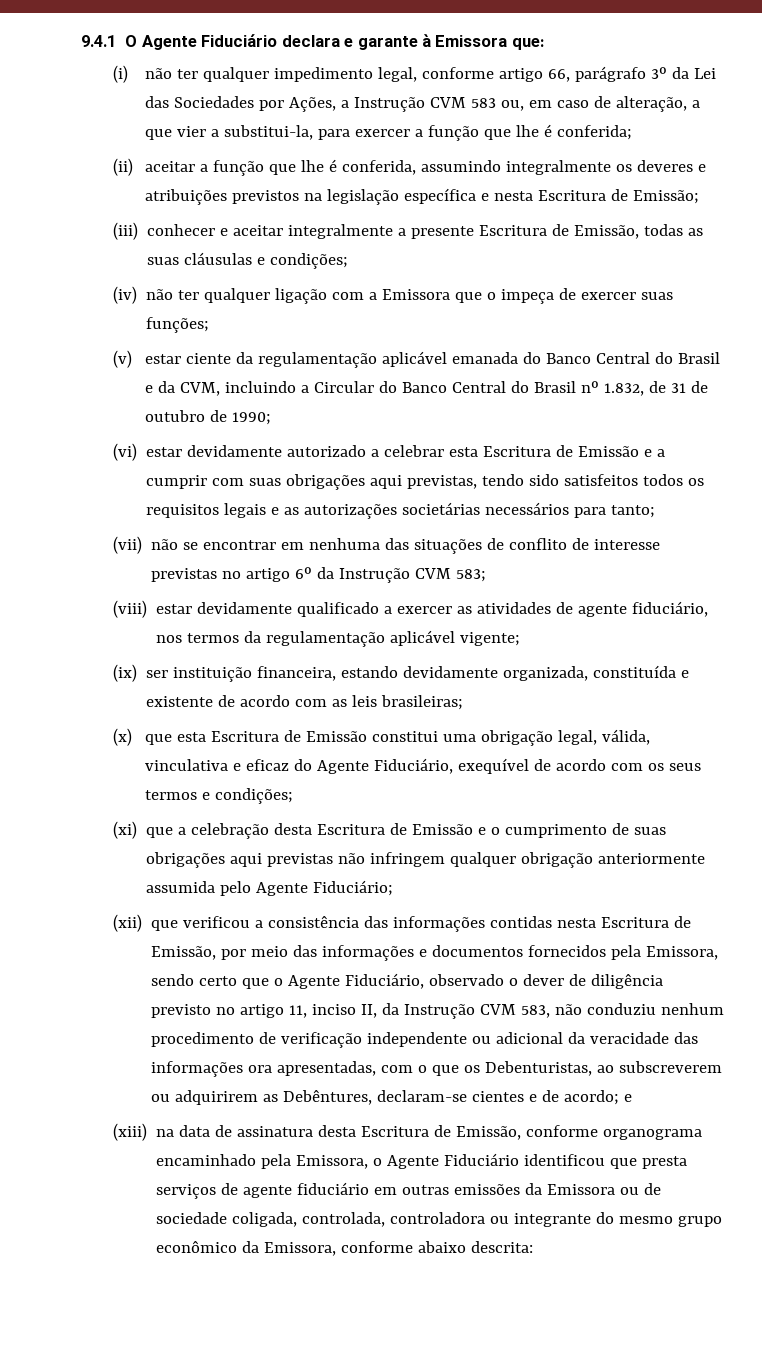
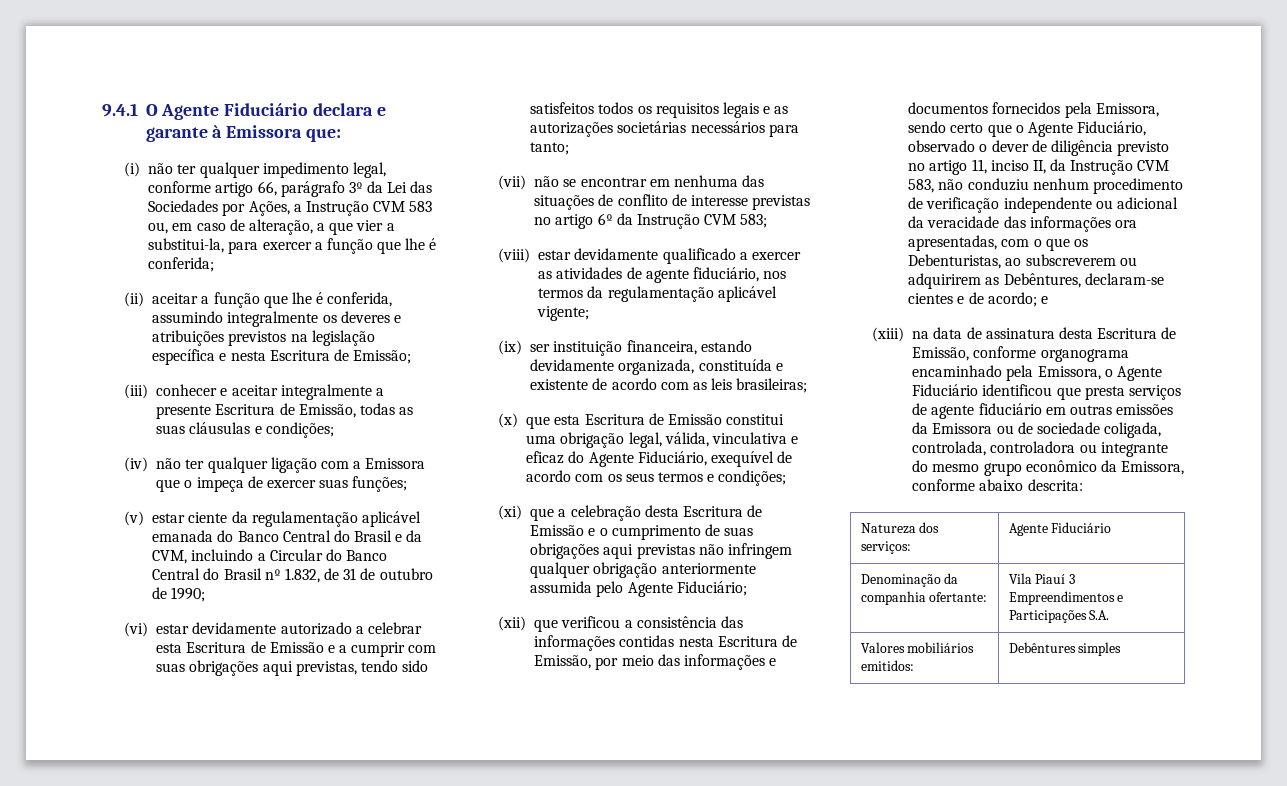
+ Natureza dos serviços: | Agente Fiduciário
+ Denominação da companhia ofertante: | Vila Piauí 3 Empreendimentos e Participações S.A.
+ Valores mobiliários emitidos: | Debêntures simples

